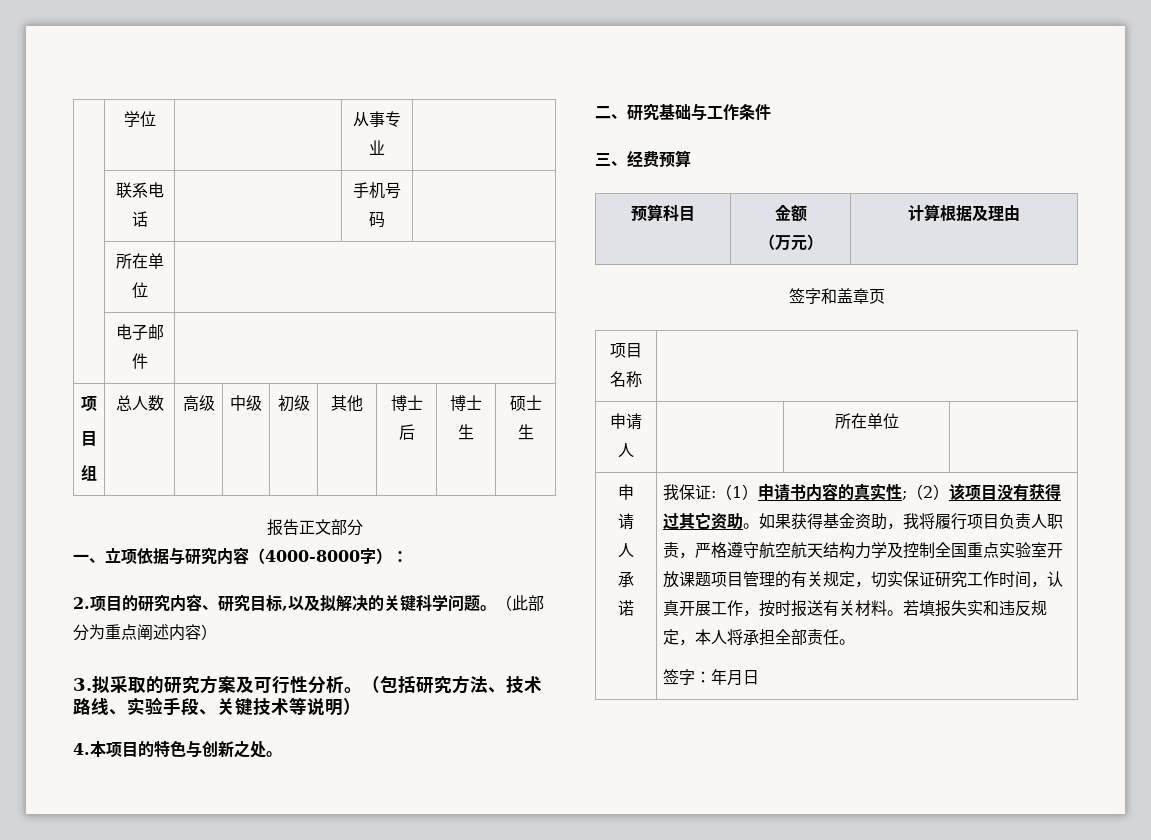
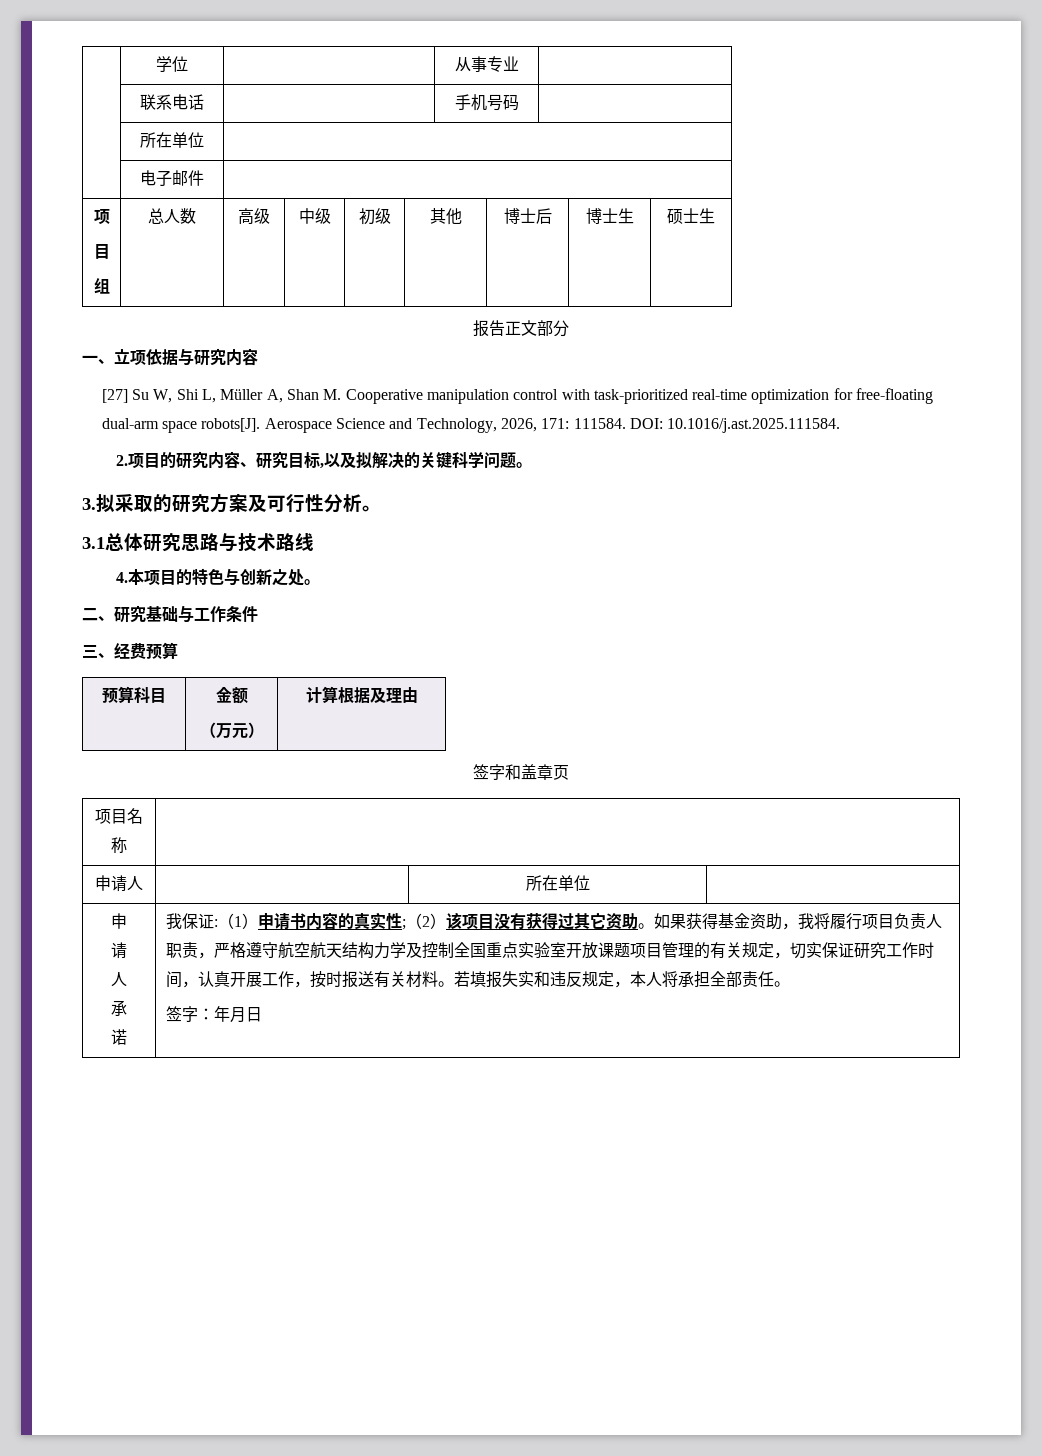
- 一、立项依据与研究内容（4000-8000字）：
+ 一、立项依据与研究内容
+ [27] Su W, Shi L, Müller A, Shan M. Cooperative manipulation control with task-prioritized real-time optimization for free-floating dual-arm space robots[J]. Aerospace Science and Technology, 2026, 171: 111584. DOI: 10.1016/j.ast.2025.111584.
- （此部分为重点阐述内容）
- 3.拟采取的研究方案及可行性分析。（包括研究方法、技术路线、实验手段、关键技术等说明）
+ 3.拟采取的研究方案及可行性分析。
+ 3.1总体研究思路与技术路线

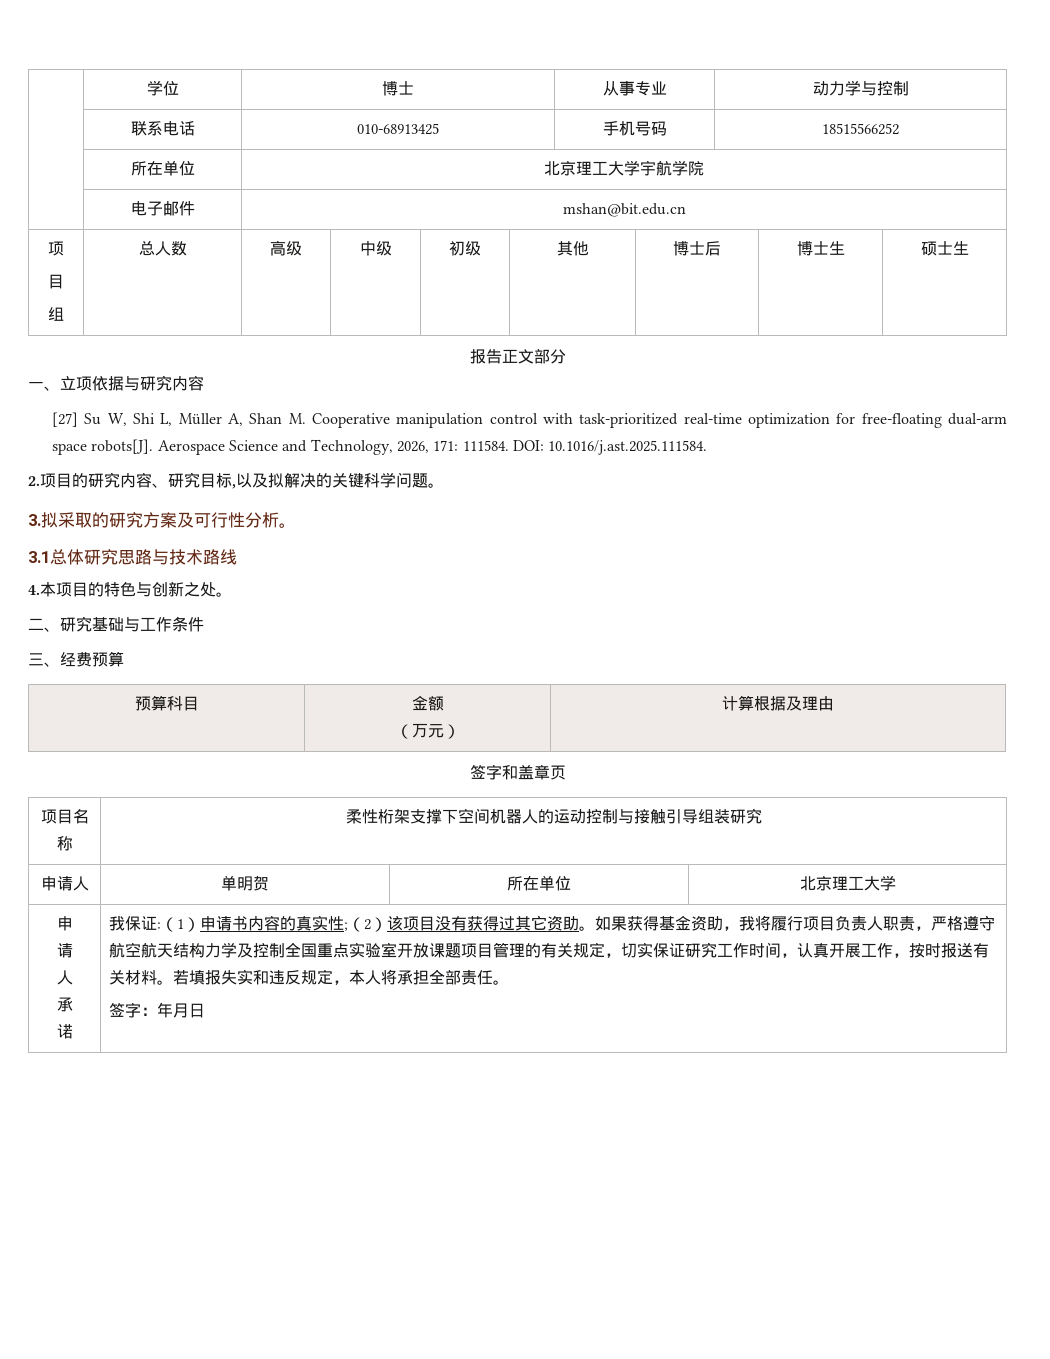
- | 学位 | | 从事专业 |
+ | 学位 | 博士 | 从事专业 | 动力学与控制
- | 联系电话 | | 手机号码 |
- | 所在单位 |
+ | 联系电话 | 010-68913425 | 手机号码 | 18515566252
+ | 所在单位 | 北京理工大学宇航学院
- | 电子邮件 |
+ | 电子邮件 | mshan@bit.edu.cn
- 项目名称 |
+ 项目名称 | 柔性桁架支撑下空间机器人的运动控制与接触引导组装研究
- 申请人 | | 所在单位 |
+ 申请人 | 单明贺 | 所在单位 | 北京理工大学

